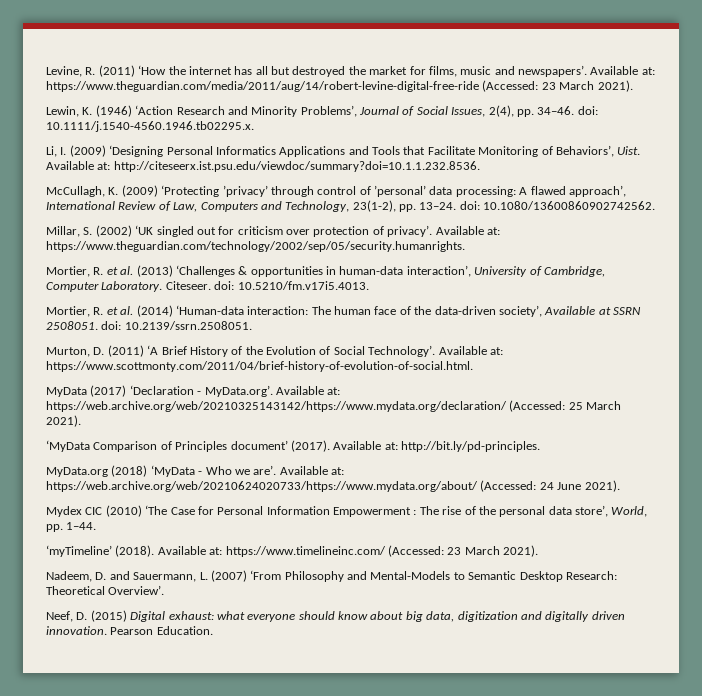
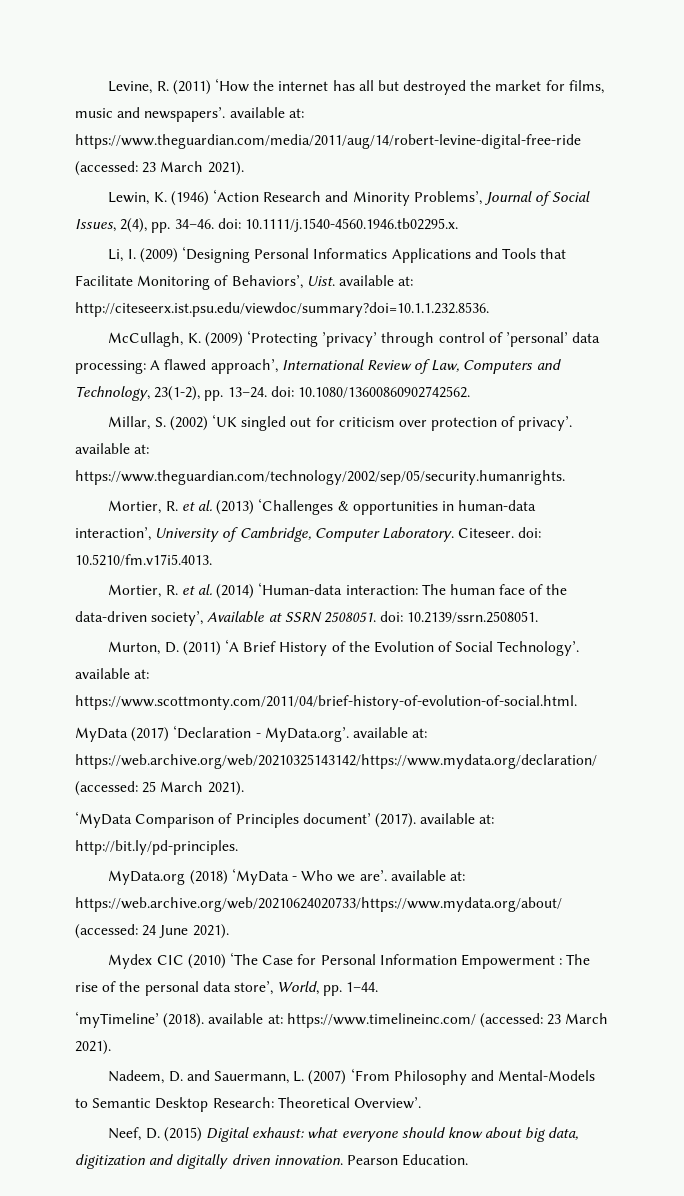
- Levine, R. (2011) ‘How the internet has all but destroyed the market for films, music and newspapers’. Available at: https://www.theguardian.com/media/2011/aug/14/robert-levine-digital-free-ride (Accessed: 23 March 2021).
+ Levine, R. (2011) ‘How the internet has all but destroyed the market for films, music and newspapers’. available at: https://www.theguardian.com/media/2011/aug/14/robert-levine-digital-free-ride (accessed: 23 March 2021).
- Li, I. (2009) ‘Designing Personal Informatics Applications and Tools that Facilitate Monitoring of Behaviors’, Uist. Available at: http://citeseerx.ist.psu.edu/viewdoc/summary?doi=10.1.1.232.8536.
+ Li, I. (2009) ‘Designing Personal Informatics Applications and Tools that Facilitate Monitoring of Behaviors’, Uist. available at: http://citeseerx.ist.psu.edu/viewdoc/summary?doi=10.1.1.232.8536.
- Millar, S. (2002) ‘UK singled out for criticism over protection of privacy’. Available at: https://www.theguardian.com/technology/2002/sep/05/security.humanrights.
+ Millar, S. (2002) ‘UK singled out for criticism over protection of privacy’. available at: https://www.theguardian.com/technology/2002/sep/05/security.humanrights.
- Murton, D. (2011) ‘A Brief History of the Evolution of Social Technology’. Available at: https://www.scottmonty.com/2011/04/brief-history-of-evolution-of-social.html.
+ Murton, D. (2011) ‘A Brief History of the Evolution of Social Technology’. available at: https://www.scottmonty.com/2011/04/brief-history-of-evolution-of-social.html.
- MyData (2017) ‘Declaration - MyData.org’. Available at: https://web.archive.org/web/20210325143142/https://www.mydata.org/declaration/ (Accessed: 25 March 2021).
+ MyData (2017) ‘Declaration - MyData.org’. available at: https://web.archive.org/web/20210325143142/https://www.mydata.org/declaration/ (accessed: 25 March 2021).
- ‘MyData Comparison of Principles document’ (2017). Available at: http://bit.ly/pd-principles.
+ ‘MyData Comparison of Principles document’ (2017). available at: http://bit.ly/pd-principles.
- MyData.org (2018) ‘MyData - Who we are’. Available at: https://web.archive.org/web/20210624020733/https://www.mydata.org/about/ (Accessed: 24 June 2021).
+ MyData.org (2018) ‘MyData - Who we are’. available at: https://web.archive.org/web/20210624020733/https://www.mydata.org/about/ (accessed: 24 June 2021).
- ‘myTimeline’ (2018). Available at: https://www.timelineinc.com/ (Accessed: 23 March 2021).
+ ‘myTimeline’ (2018). available at: https://www.timelineinc.com/ (accessed: 23 March 2021).

